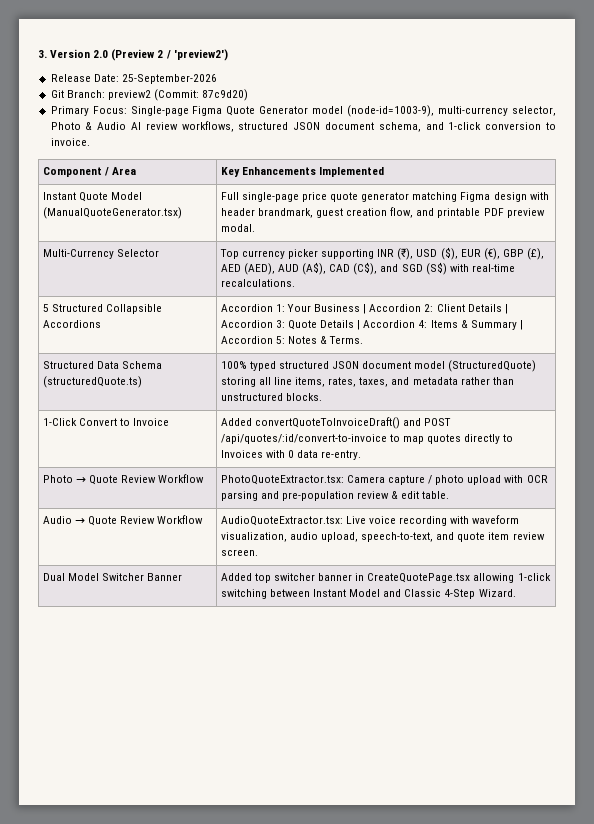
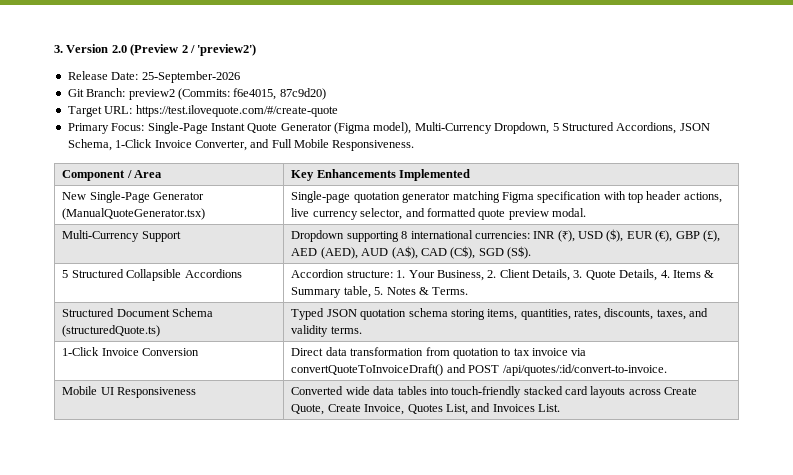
- Git Branch: preview2 (Commit: 87c9d20)
+ Git Branch: preview2 (Commits: f6e4015, 87c9d20)
+ Target URL: https://test.ilovequote.com/#/create-quote
- Primary Focus: Single-page Figma Quote Generator model (node-id=1003-9), multi-currency selector, Photo & Audio AI review workflows, structured JSON document schema, and 1-click conversion to invoice.
+ Primary Focus: Single-Page Instant Quote Generator (Figma model), Multi-Currency Dropdown, 5 Structured Accordions, JSON Schema, 1-Click Invoice Converter, and Full Mobile Responsiveness.
- Instant Quote Model (ManualQuoteGenerator.tsx) | Full single-page price quote generator matching Figma design with header brandmark, guest creation flow, and printable PDF preview modal.
- Multi-Currency Selector | Top currency picker supporting INR (₹), USD ($), EUR (€), GBP (£), AED (AED), AUD (A$), CAD (C$), and SGD (S$) with real-time recalculations.
+ New Single-Page Generator (ManualQuoteGenerator.tsx) | Single-page quotation generator matching Figma specification with top header actions, live currency selector, and formatted quote preview modal.
+ Multi-Currency Support | Dropdown supporting 8 international currencies: INR (₹), USD ($), EUR (€), GBP (£), AED (AED), AUD (A$), CAD (C$), SGD (S$).
- 5 Structured Collapsible Accordions | Accordion 1: Your Business | Accordion 2: Client Details | Accordion 3: Quote Details | Accordion 4: Items & Summary | Accordion 5: Notes & Terms.
+ 5 Structured Collapsible Accordions | Accordion structure: 1. Your Business, 2. Client Details, 3. Quote Details, 4. Items & Summary table, 5. Notes & Terms.
- Structured Data Schema (structuredQuote.ts) | 100% typed structured JSON document model (StructuredQuote) storing all line items, rates, taxes, and metadata rather than unstructured blocks.
- 1-Click Convert to Invoice | Added convertQuoteToInvoiceDraft() and POST /api/quotes/:id/convert-to-invoice to map quotes directly to Invoices with 0 data re-entry.
- Photo → Quote Review Workflow | PhotoQuoteExtractor.tsx: Camera capture / photo upload with OCR parsing and pre-population review & edit table.
- Audio → Quote Review Workflow | AudioQuoteExtractor.tsx: Live voice recording with waveform visualization, audio upload, speech-to-text, and quote item review screen.
- Dual Model Switcher Banner | Added top switcher banner in CreateQuotePage.tsx allowing 1-click switching between Instant Model and Classic 4-Step Wizard.
+ Structured Document Schema (structuredQuote.ts) | Typed JSON quotation schema storing items, quantities, rates, discounts, taxes, and validity terms.
+ 1-Click Invoice Conversion | Direct data transformation from quotation to tax invoice via convertQuoteToInvoiceDraft() and POST /api/quotes/:id/convert-to-invoice.
+ Mobile UI Responsiveness | Converted wide data tables into touch-friendly stacked card layouts across Create Quote, Create Invoice, Quotes List, and Invoices List.

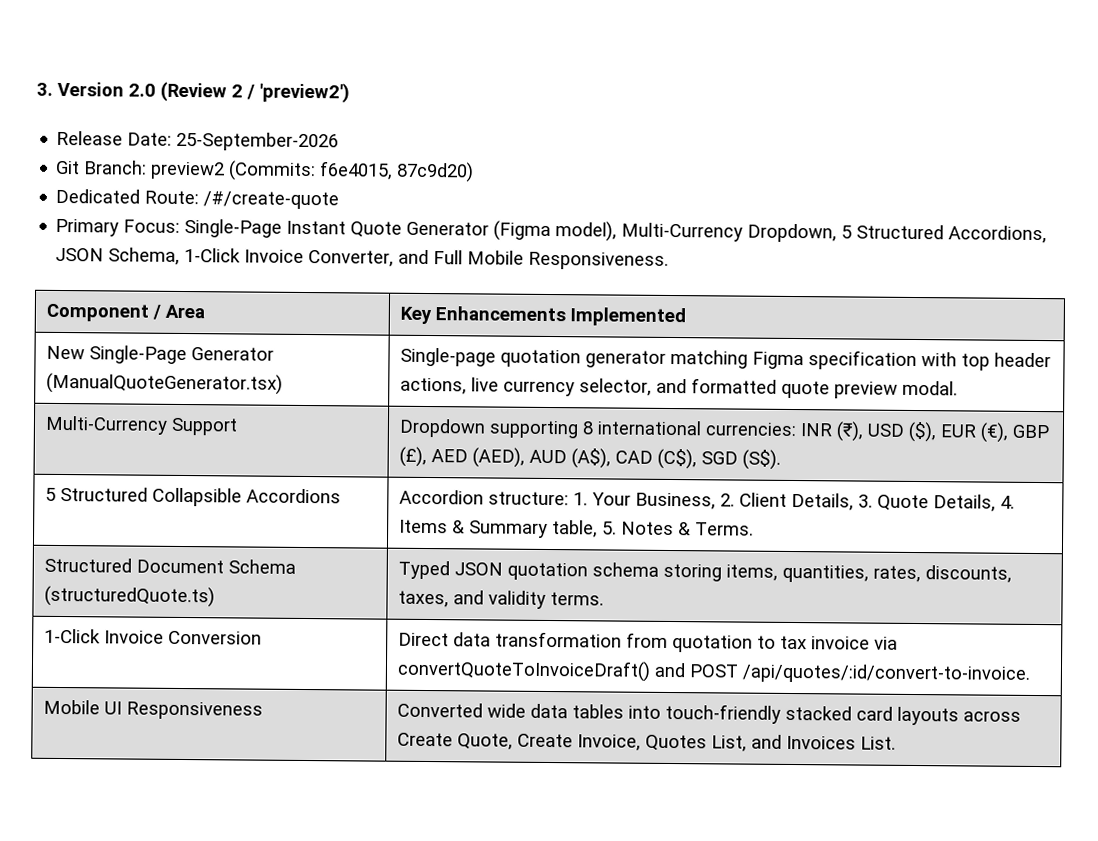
- 3. Version 2.0 (Preview 2 / 'preview2')
+ 3. Version 2.0 (Review 2 / 'preview2')
- Target URL: https://test.ilovequote.com/#/create-quote
+ Dedicated Route: /#/create-quote

